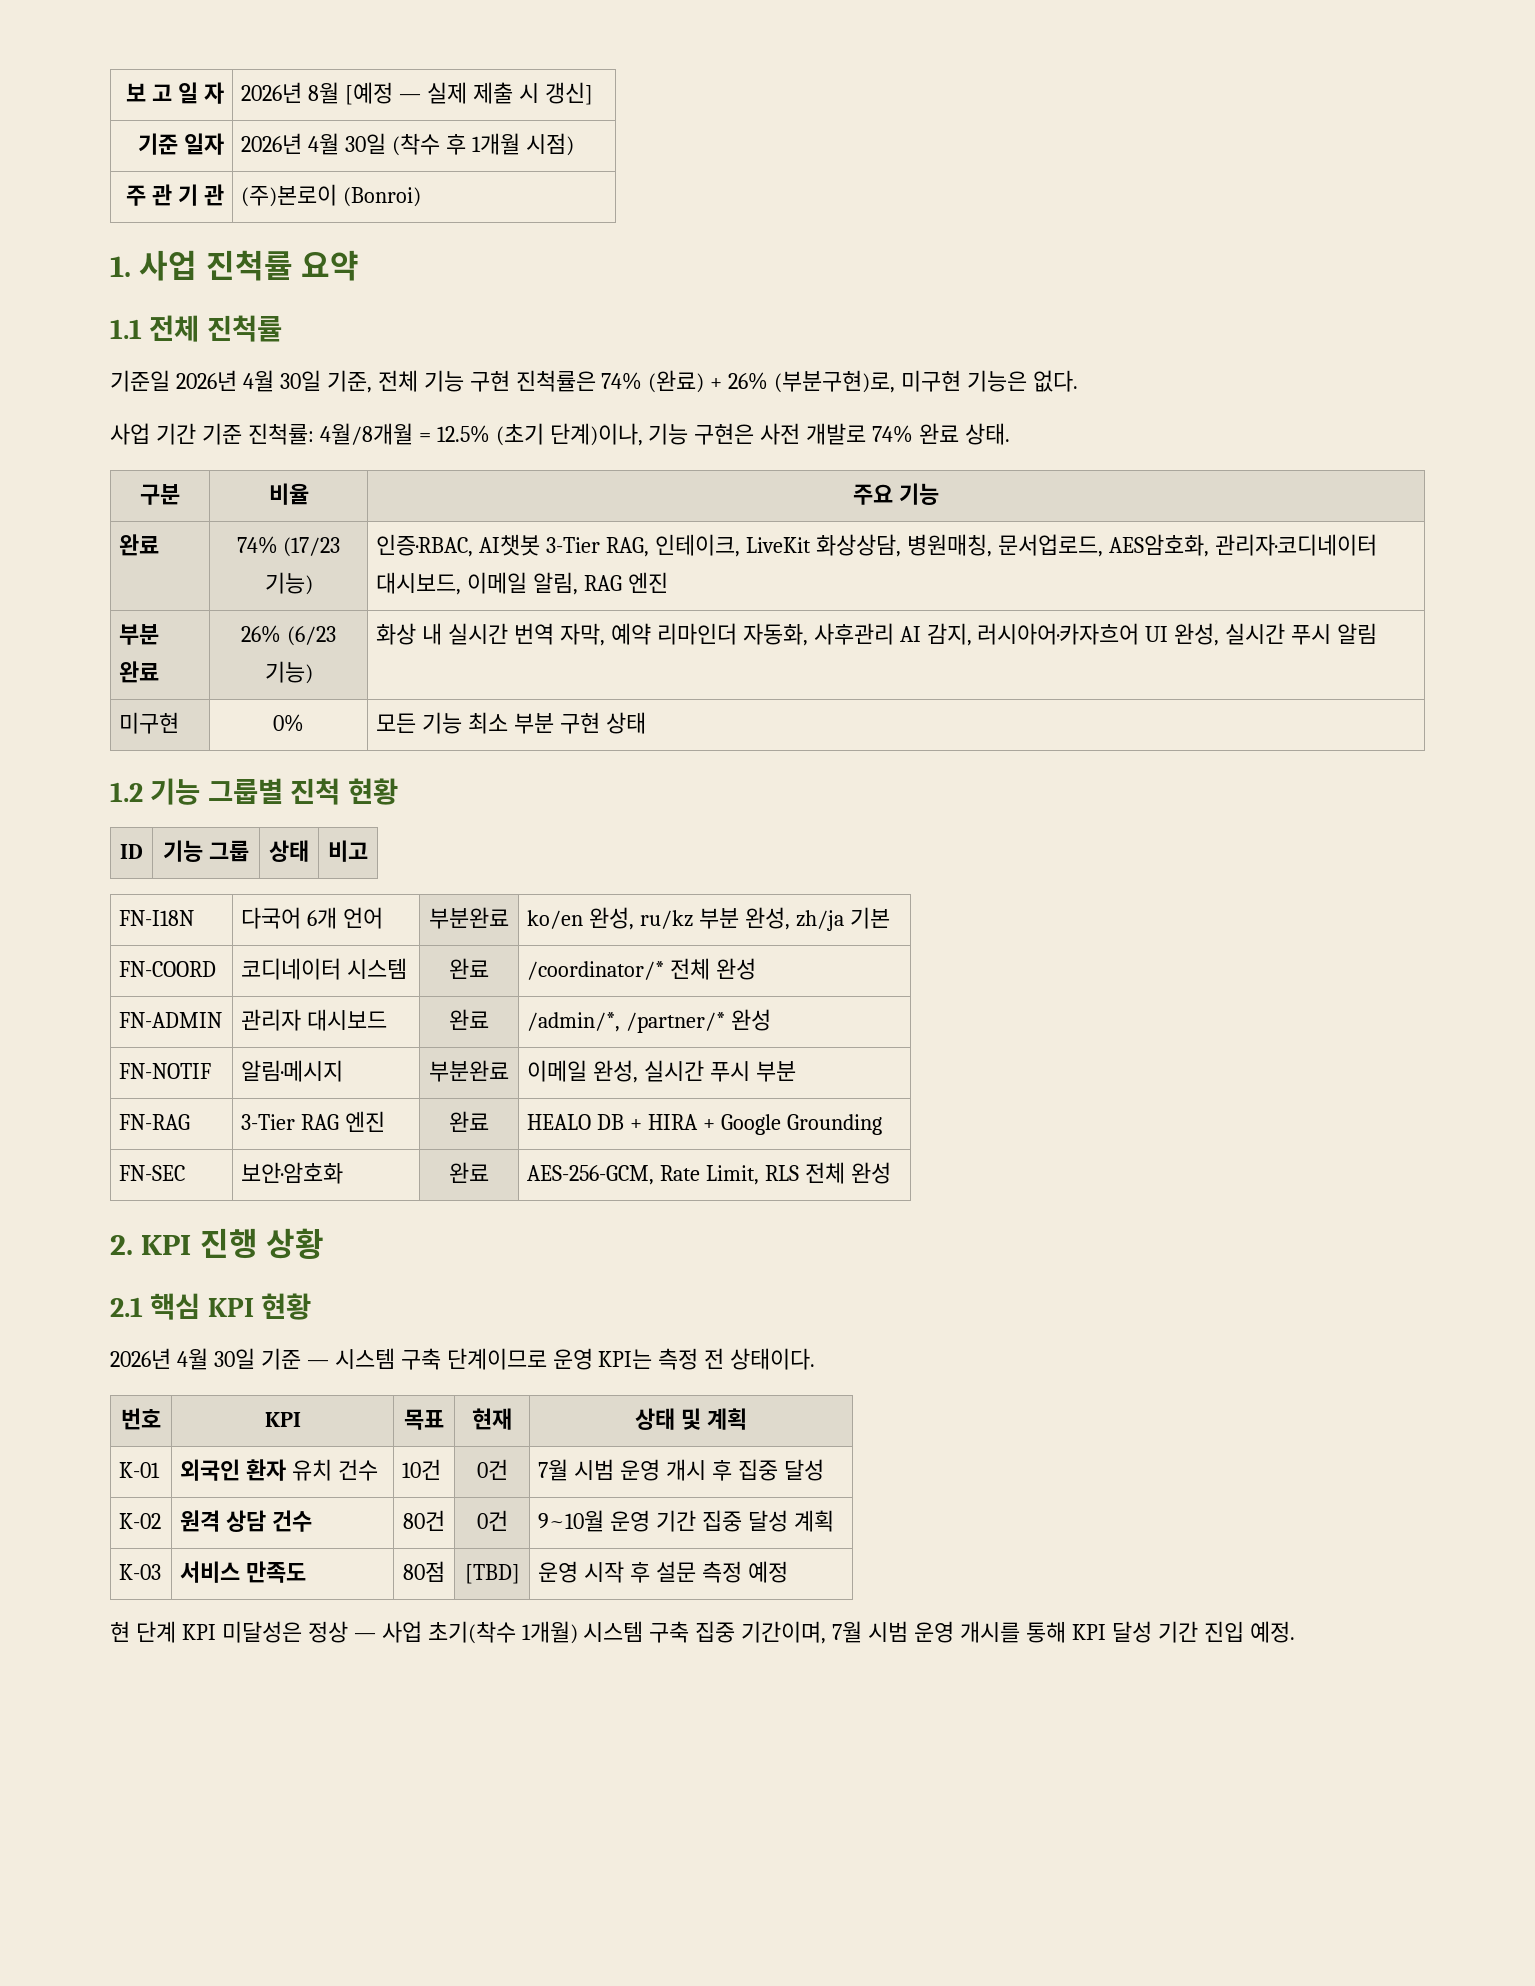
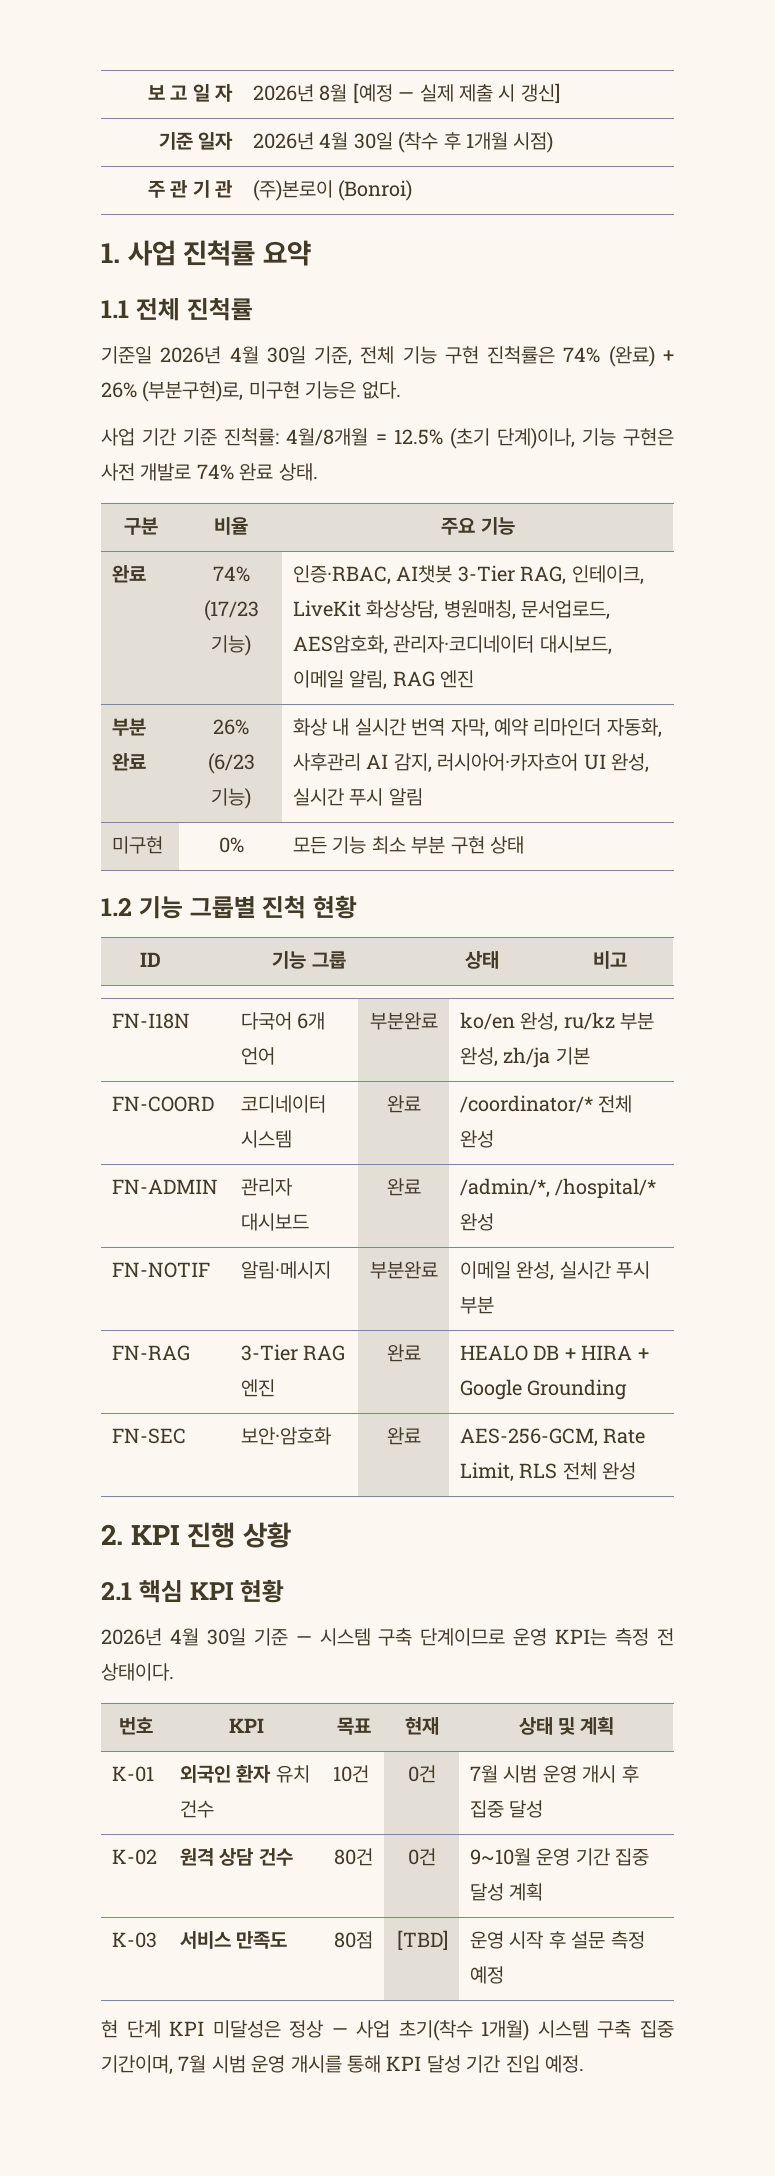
- FN-ADMIN | 관리자 대시보드 | 완료 | /admin/*, /partner/* 완성
+ FN-ADMIN | 관리자 대시보드 | 완료 | /admin/*, /hospital/* 완성

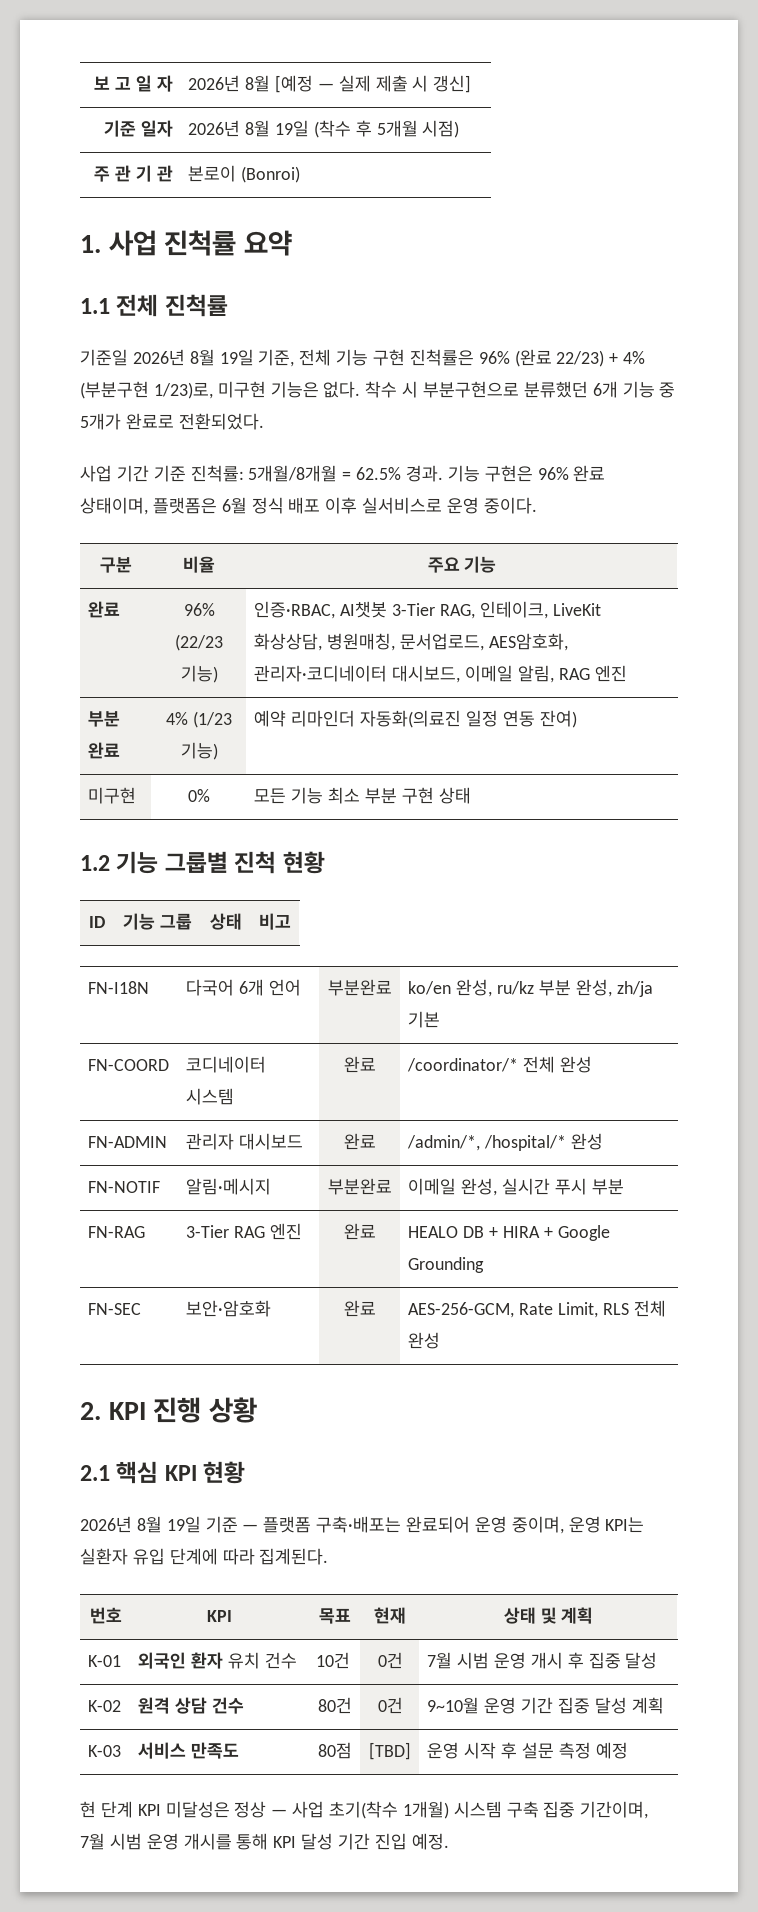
- 기준 일자 | 2026년 4월 30일 (착수 후 1개월 시점)
+ 기준 일자 | 2026년 8월 19일 (착수 후 5개월 시점)
- 주 관 기 관 | (주)본로이 (Bonroi)
+ 주 관 기 관 | 본로이 (Bonroi)
- 기준일 2026년 4월 30일 기준, 전체 기능 구현 진척률은 74% (완료) + 26% (부분구현)로, 미구현 기능은 없다.
- 사업 기간 기준 진척률: 4월/8개월 = 12.5% (초기 단계)이나, 기능 구현은 사전 개발로 74% 완료 상태.
+ 기준일 2026년 8월 19일 기준, 전체 기능 구현 진척률은 96% (완료 22/23) + 4% (부분구현 1/23)로, 미구현 기능은 없다. 착수 시 부분구현으로 분류했던 6개 기능 중 5개가 완료로 전환되었다.
+ 사업 기간 기준 진척률: 5개월/8개월 = 62.5% 경과. 기능 구현은 96% 완료 상태이며, 플랫폼은 6월 정식 배포 이후 실서비스로 운영 중이다.
- 완료 | 74% (17/23 기능) | 인증·RBAC, AI챗봇 3-Tier RAG, 인테이크, LiveKit 화상상담, 병원매칭, 문서업로드, AES암호화, 관리자·코디네이터 대시보드, 이메일 알림, RAG 엔진
+ 완료 | 96% (22/23 기능) | 인증·RBAC, AI챗봇 3-Tier RAG, 인테이크, LiveKit 화상상담, 병원매칭, 문서업로드, AES암호화, 관리자·코디네이터 대시보드, 이메일 알림, RAG 엔진
- 부분 완료 | 26% (6/23 기능) | 화상 내 실시간 번역 자막, 예약 리마인더 자동화, 사후관리 AI 감지, 러시아어·카자흐어 UI 완성, 실시간 푸시 알림
+ 부분 완료 | 4% (1/23 기능) | 예약 리마인더 자동화(의료진 일정 연동 잔여)
- 2026년 4월 30일 기준 — 시스템 구축 단계이므로 운영 KPI는 측정 전 상태이다.
+ 2026년 8월 19일 기준 — 플랫폼 구축·배포는 완료되어 운영 중이며, 운영 KPI는 실환자 유입 단계에 따라 집계된다.

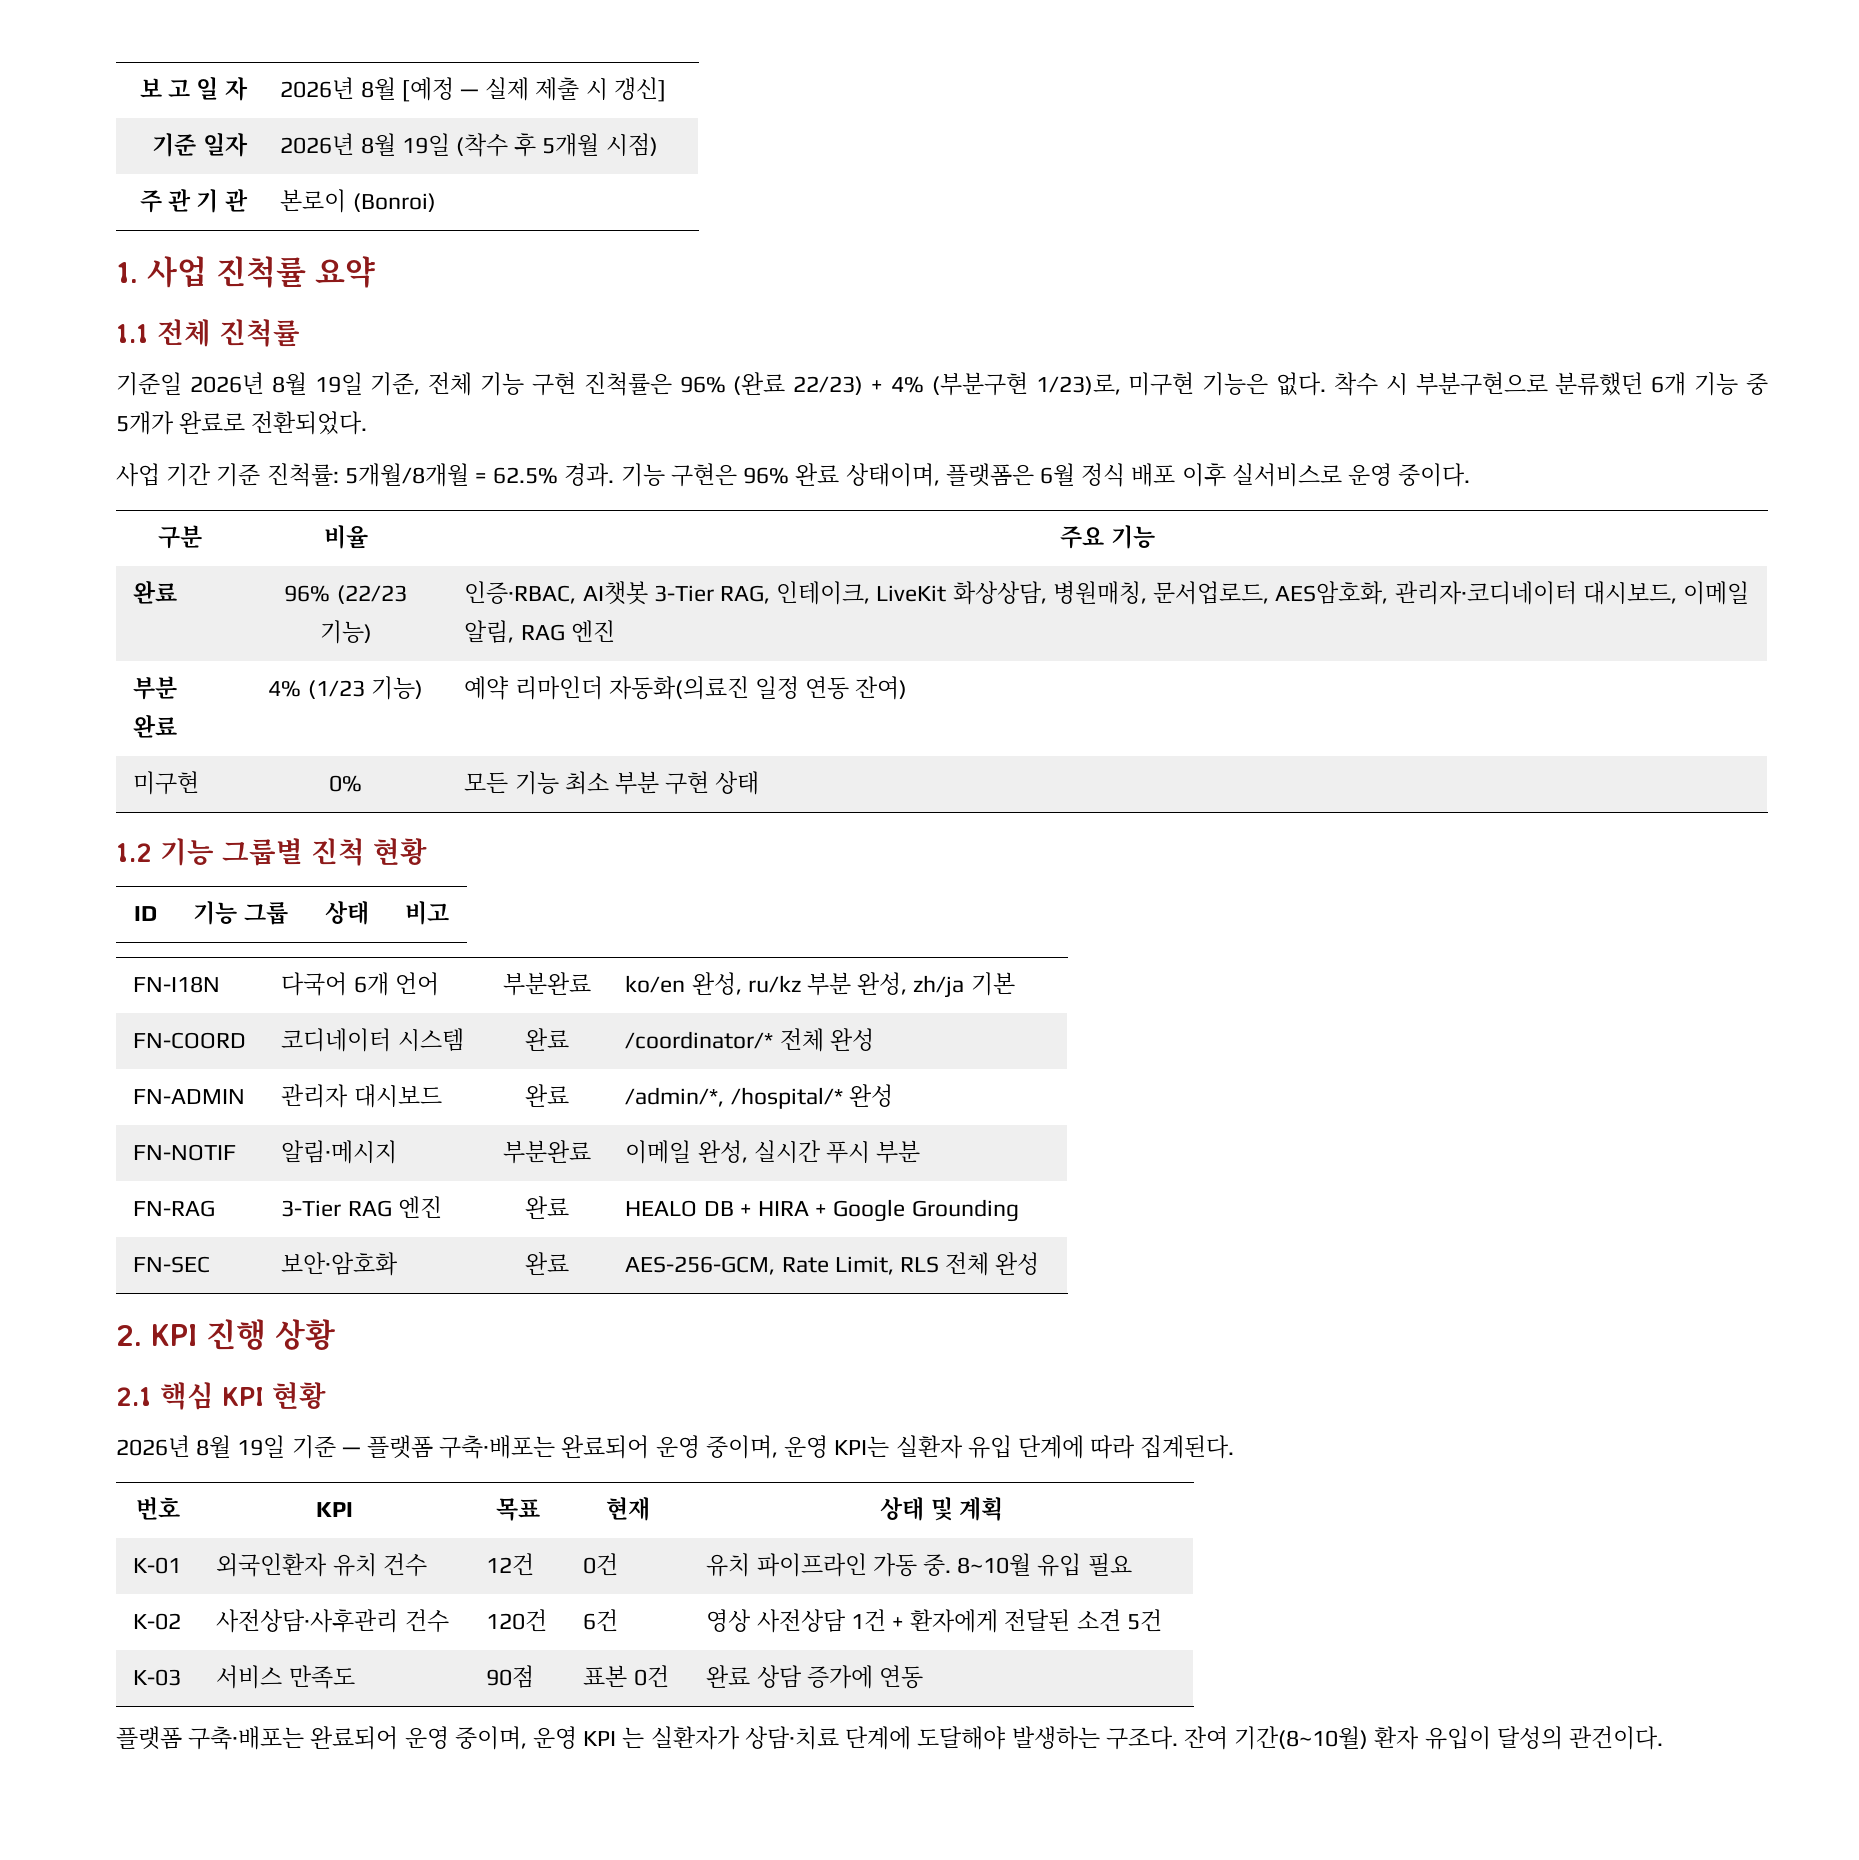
- K-01 | 외국인 환자 유치 건수 | 10건 | 0건 | 7월 시범 운영 개시 후 집중 달성
+ K-01 | 외국인환자 유치 건수 | 12건 | 0건 | 유치 파이프라인 가동 중. 8~10월 유입 필요
- K-02 | 원격 상담 건수 | 80건 | 0건 | 9~10월 운영 기간 집중 달성 계획
- K-03 | 서비스 만족도 | 80점 | [TBD] | 운영 시작 후 설문 측정 예정
- 현 단계 KPI 미달성은 정상 — 사업 초기(착수 1개월) 시스템 구축 집중 기간이며, 7월 시범 운영 개시를 통해 KPI 달성 기간 진입 예정.
+ K-02 | 사전상담·사후관리 건수 | 120건 | 6건 | 영상 사전상담 1건 + 환자에게 전달된 소견 5건
+ K-03 | 서비스 만족도 | 90점 | 표본 0건 | 완료 상담 증가에 연동
+ 플랫폼 구축·배포는 완료되어 운영 중이며, 운영 KPI 는 실환자가 상담·치료 단계에 도달해야 발생하는 구조다. 잔여 기간(8~10월) 환자 유입이 달성의 관건이다.

